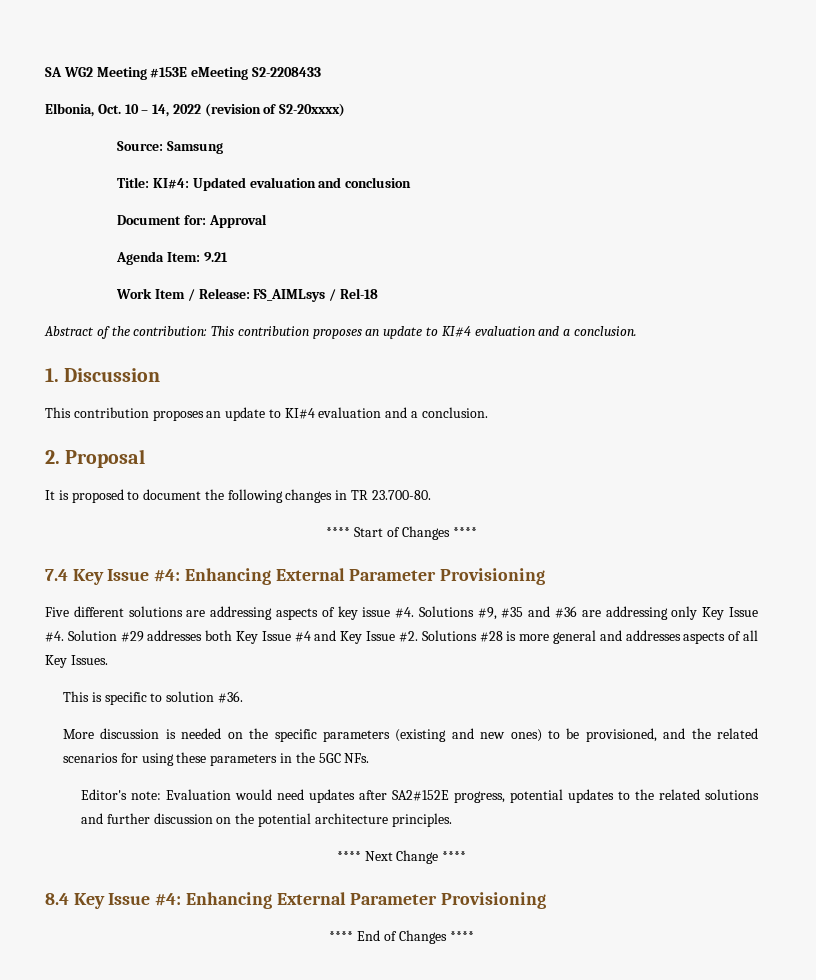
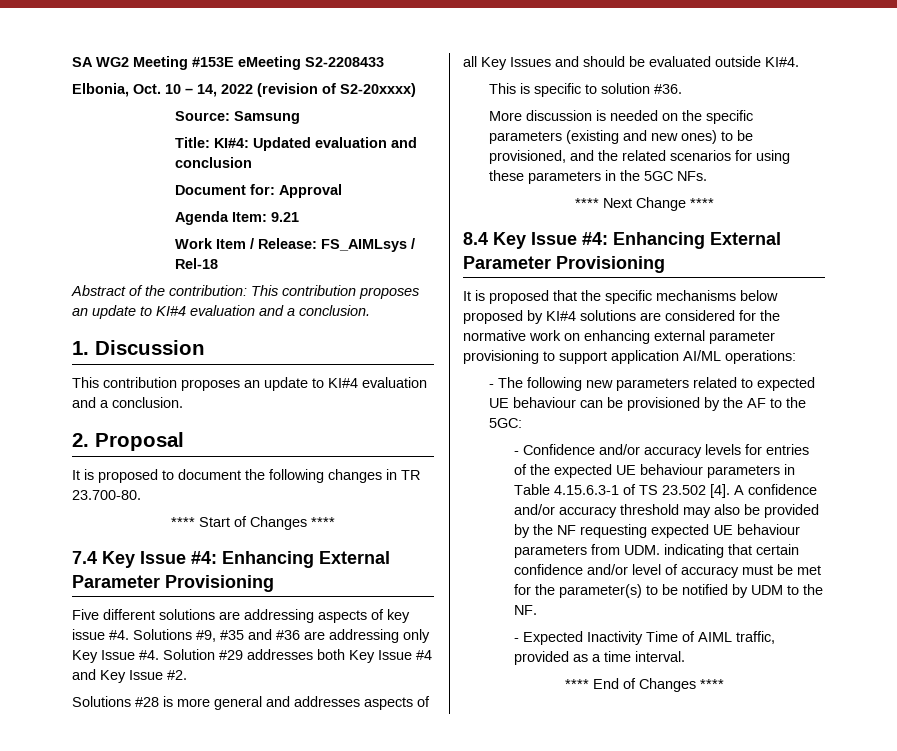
- Solution #29 addresses both Key Issue #4 and Key Issue #2. Solutions #28 is more general and addresses aspects of all Key Issues.
+ Solution #29 addresses both Key Issue #4 and Key Issue #2.
+ Solutions #28 is more general and addresses aspects of all Key Issues and should be evaluated outside KI#4.
- Editor's note: Evaluation would need updates after SA2#152E progress, potential updates to the related solutions and further discussion on the potential architecture principles.
+ It is proposed that the specific mechanisms below proposed by KI#4 solutions are considered for the normative work on enhancing external parameter provisioning to support application AI/ML operations:
+ - The following new parameters related to expected UE behaviour can be provisioned by the AF to the 5GC:
+ - Confidence and/or accuracy levels for entries of the expected UE behaviour parameters in Table 4.15.6.3-1 of TS 23.502 [4]. A confidence and/or accuracy threshold may also be provided by the NF requesting expected UE behaviour parameters from UDM. indicating that certain confidence and/or level of accuracy must be met for the parameter(s) to be notified by UDM to the NF.
+ - Expected Inactivity Time of AIML traffic, provided as a time interval.

